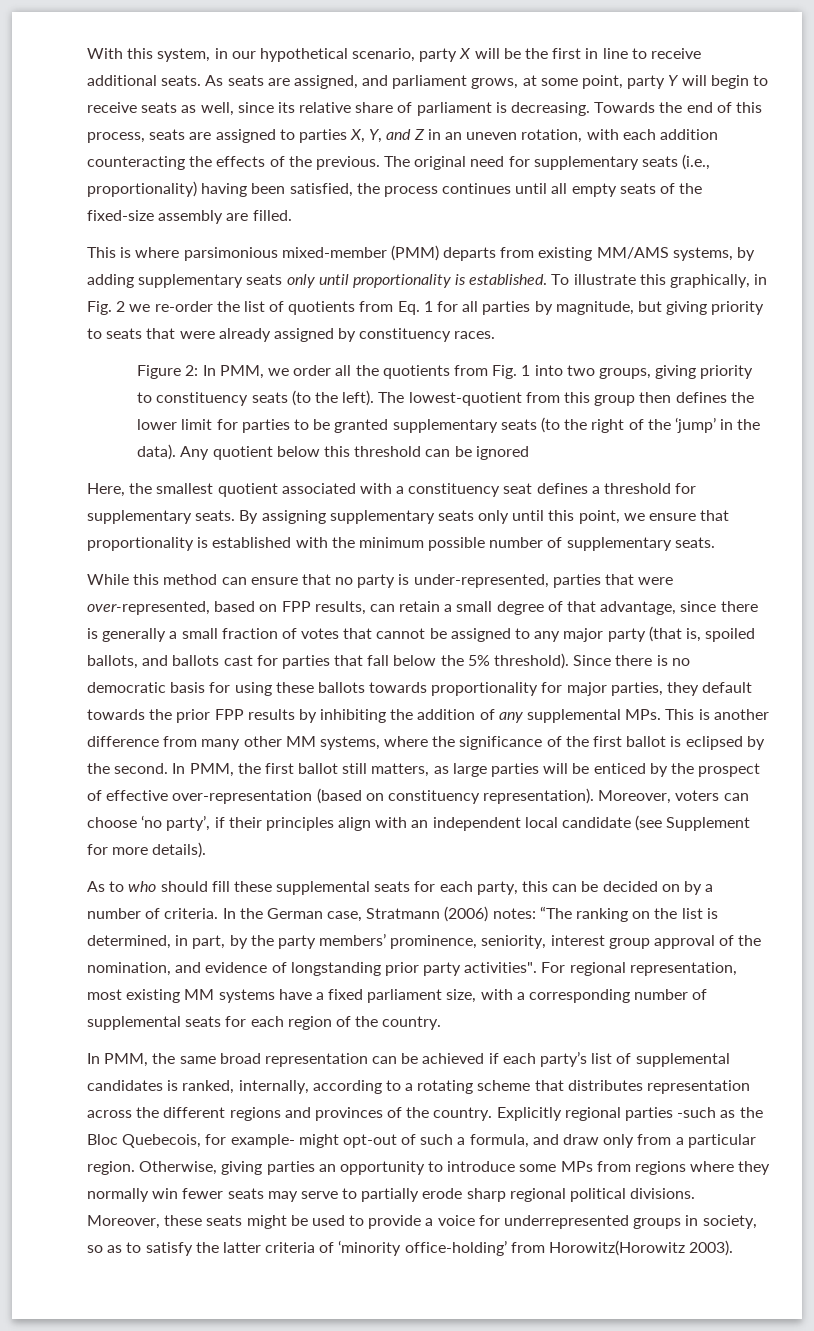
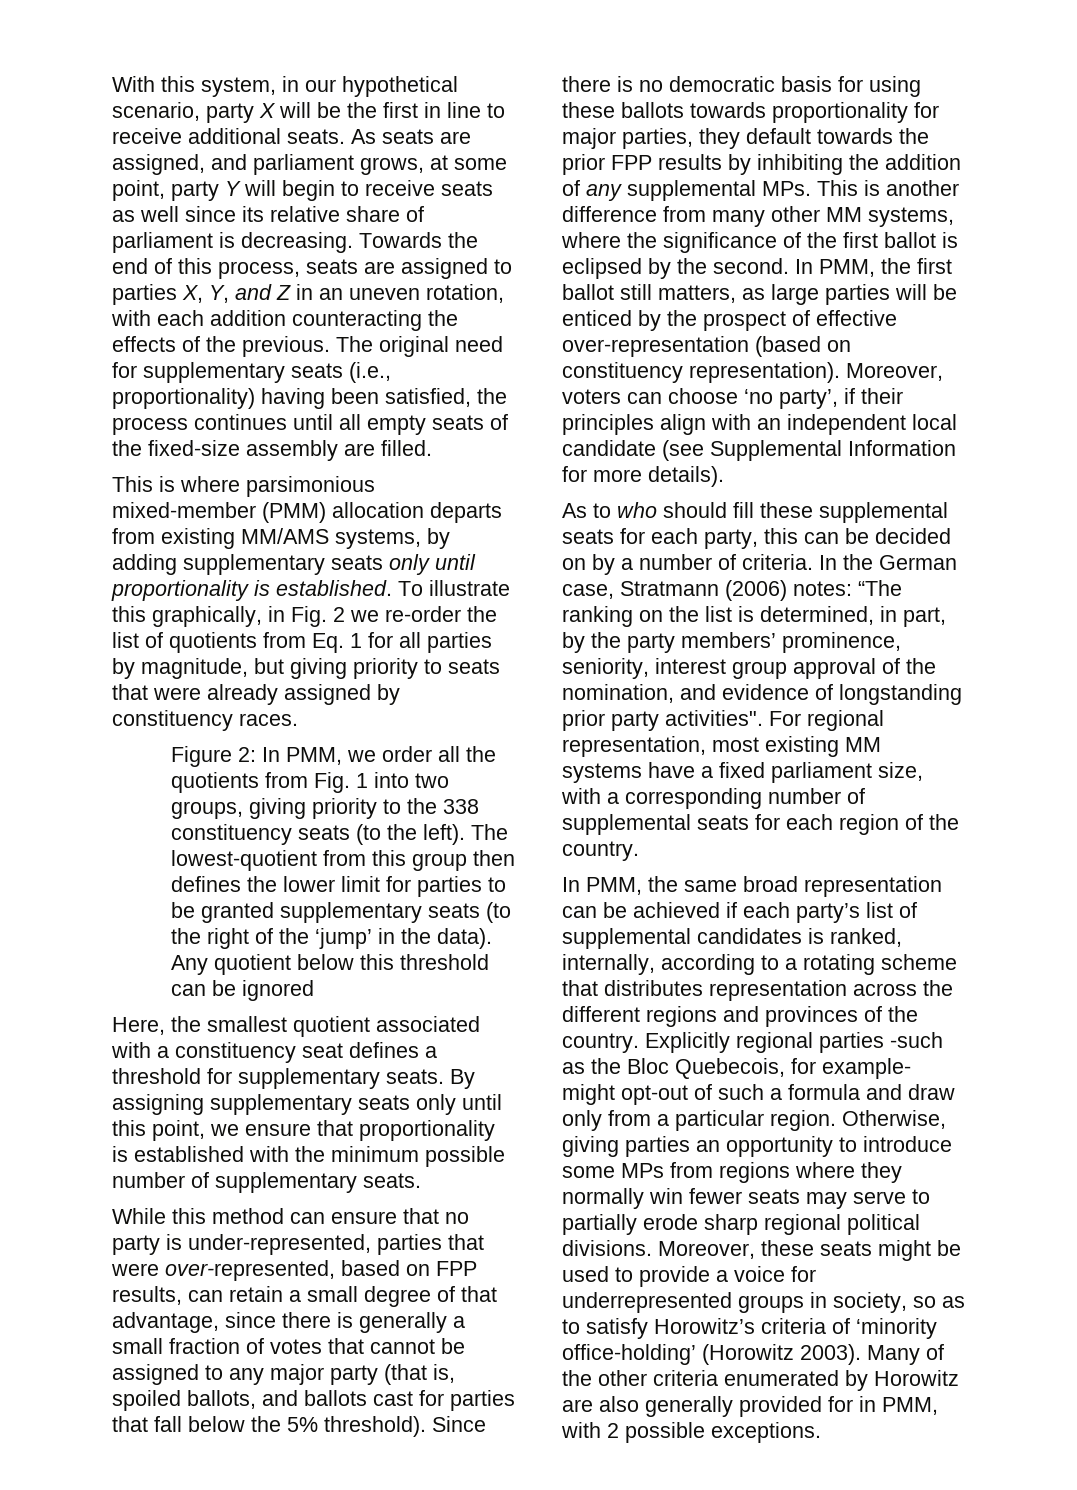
- As seats are assigned, and parliament grows, at some point, party Y will begin to receive seats as well, since its relative share of parliament is decreasing.
+ As seats are assigned, and parliament grows, at some point, party Y will begin to receive seats as well since its relative share of parliament is decreasing.
- This is where parsimonious mixed-member (PMM) departs from existing MM/AMS systems, by adding supplementary seats only until proportionality is established.
+ This is where parsimonious mixed-member (PMM) allocation departs from existing MM/AMS systems, by adding supplementary seats only until proportionality is established.
- Figure 2: In PMM, we order all the quotients from Fig. 1 into two groups, giving priority to constituency seats (to the left).
+ Figure 2: In PMM, we order all the quotients from Fig. 1 into two groups, giving priority to the 338 constituency seats (to the left).
- Moreover, voters can choose ‘no party’, if their principles align with an independent local candidate (see Supplement for more details).
+ Moreover, voters can choose ‘no party’, if their principles align with an independent local candidate (see Supplemental Information for more details).
- Explicitly regional parties -such as the Bloc Quebecois, for example- might opt-out of such a formula, and draw only from a particular region.
+ Explicitly regional parties -such as the Bloc Quebecois, for example- might opt-out of such a formula and draw only from a particular region.
- Moreover, these seats might be used to provide a voice for underrepresented groups in society, so as to satisfy the latter criteria of ‘minority office-holding’ from Horowitz(Horowitz 2003).
+ Moreover, these seats might be used to provide a voice for underrepresented groups in society, so as to satisfy Horowitz’s criteria of ‘minority office-holding’ (Horowitz 2003). Many of the other criteria enumerated by Horowitz are also generally provided for in PMM, with 2 possible exceptions.

